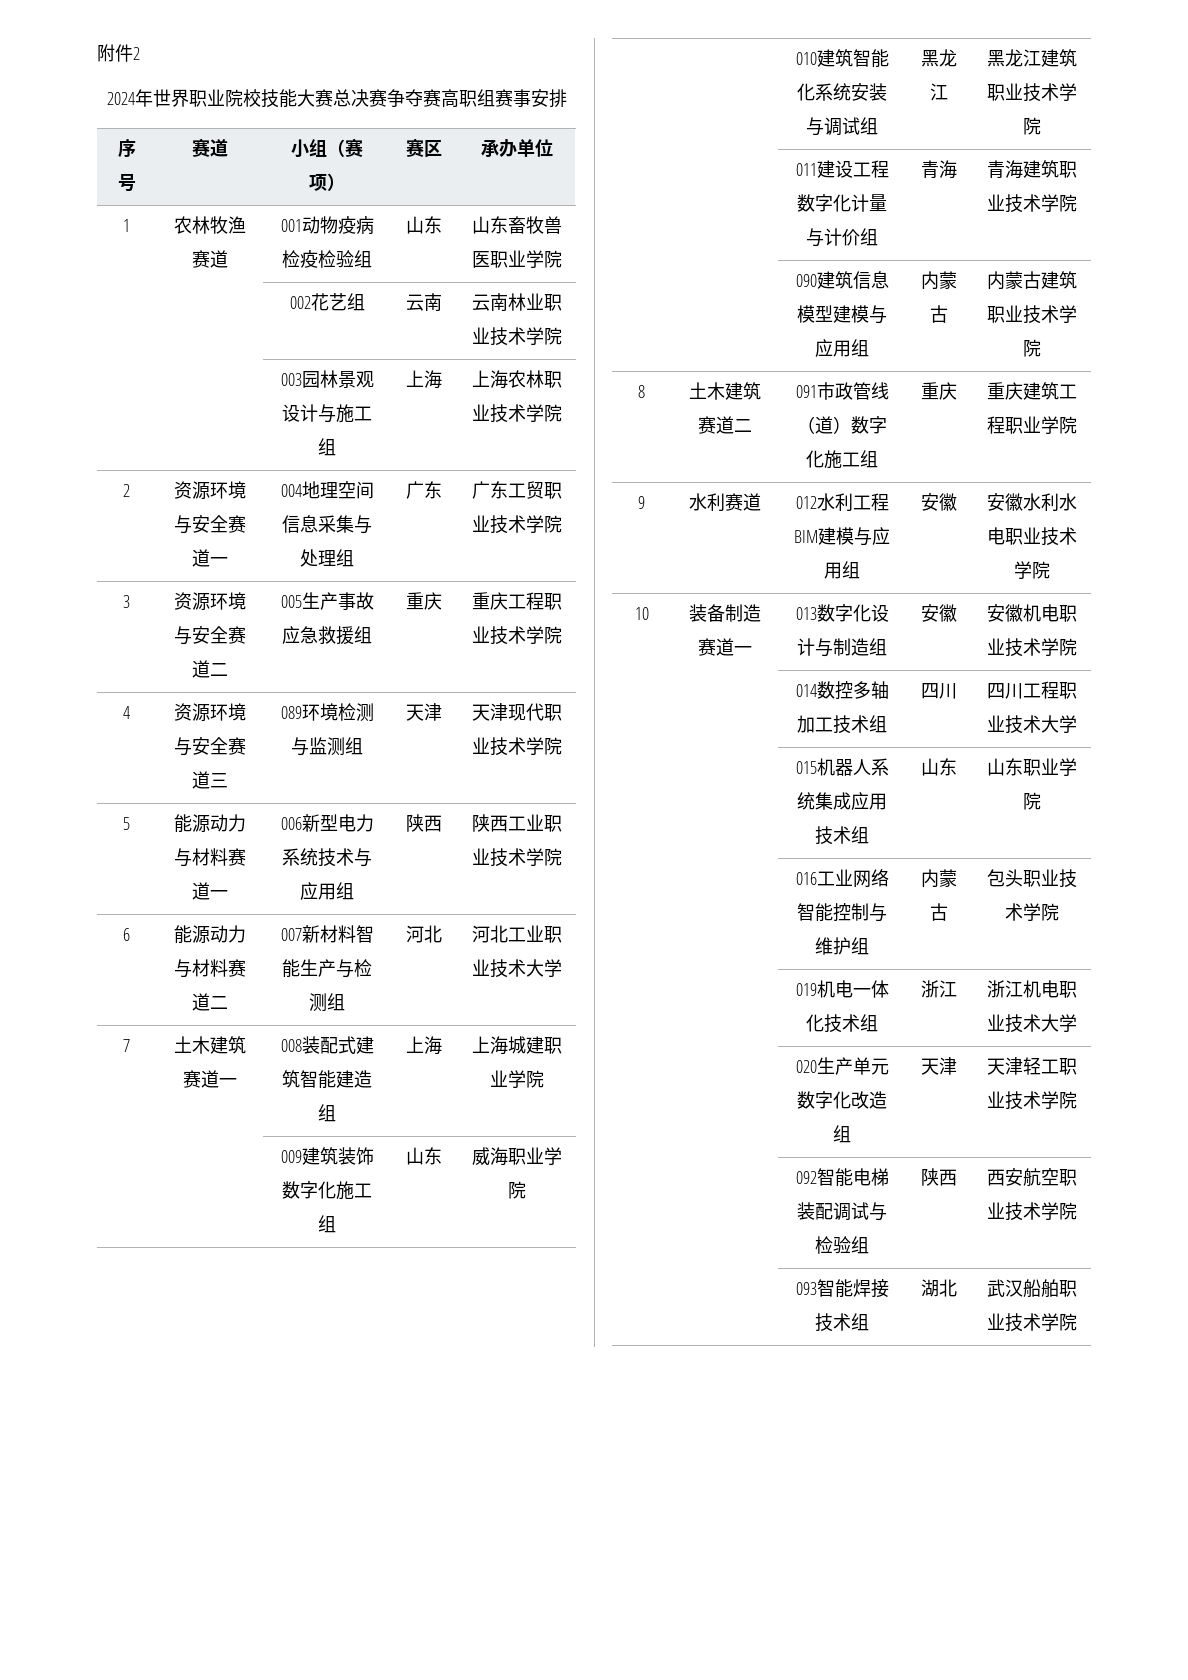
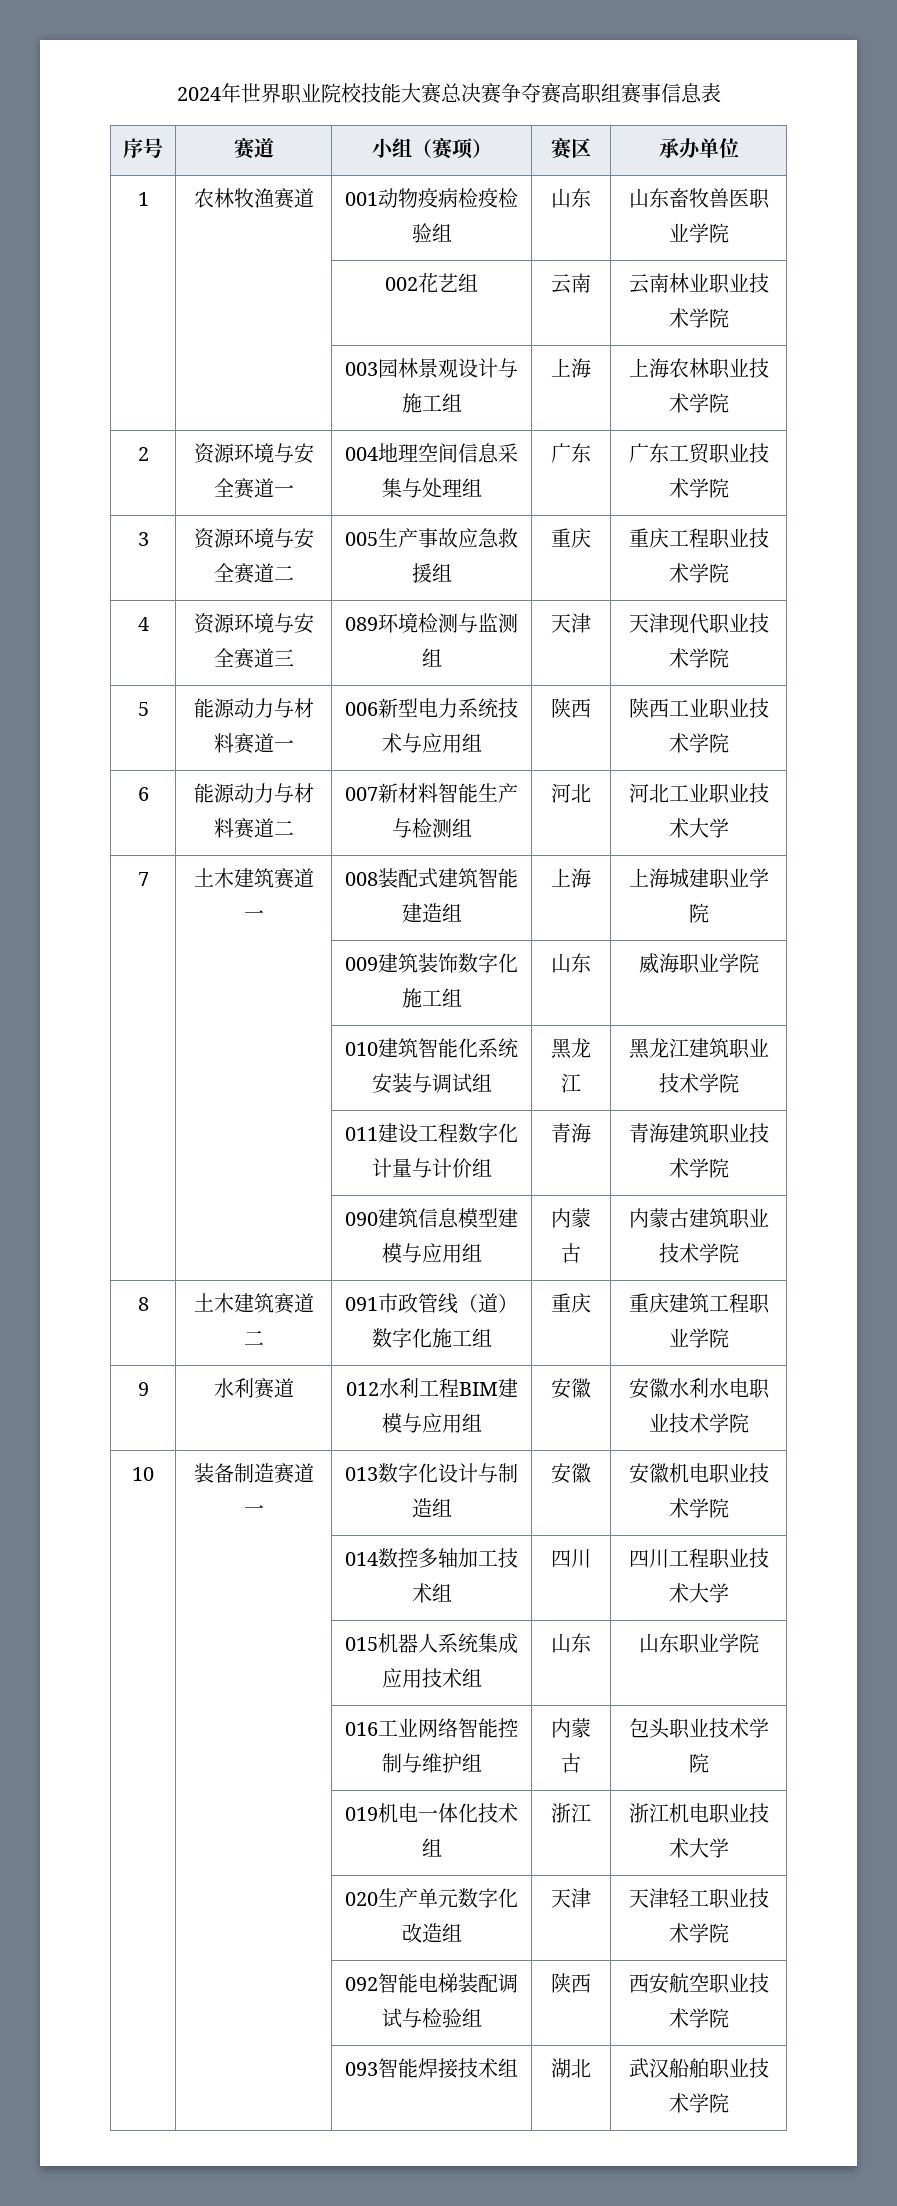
- 附件2
- 2024年世界职业院校技能大赛总决赛争夺赛高职组赛事安排
+ 2024年世界职业院校技能大赛总决赛争夺赛高职组赛事信息表

